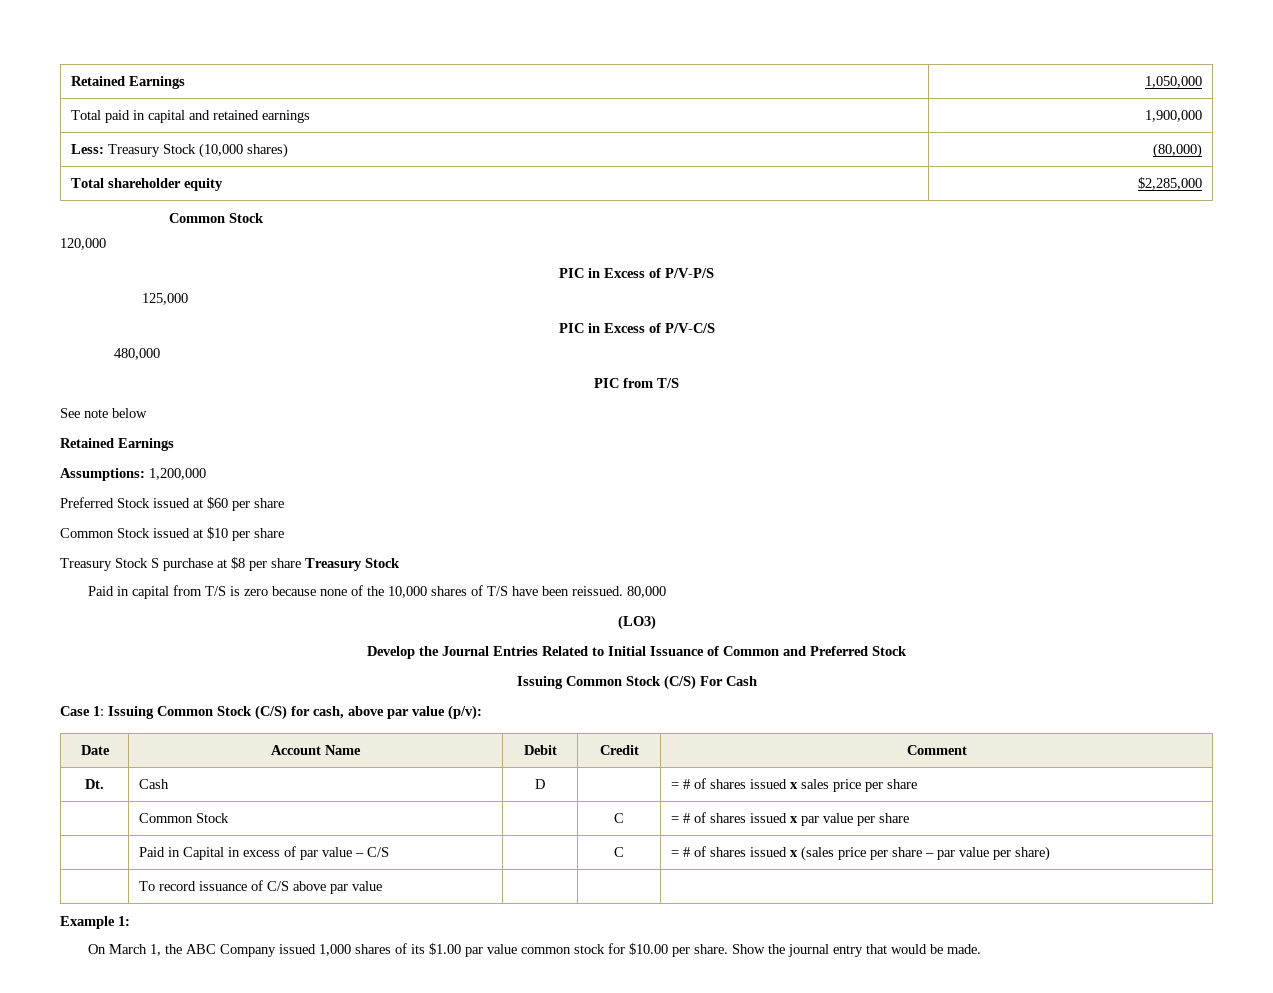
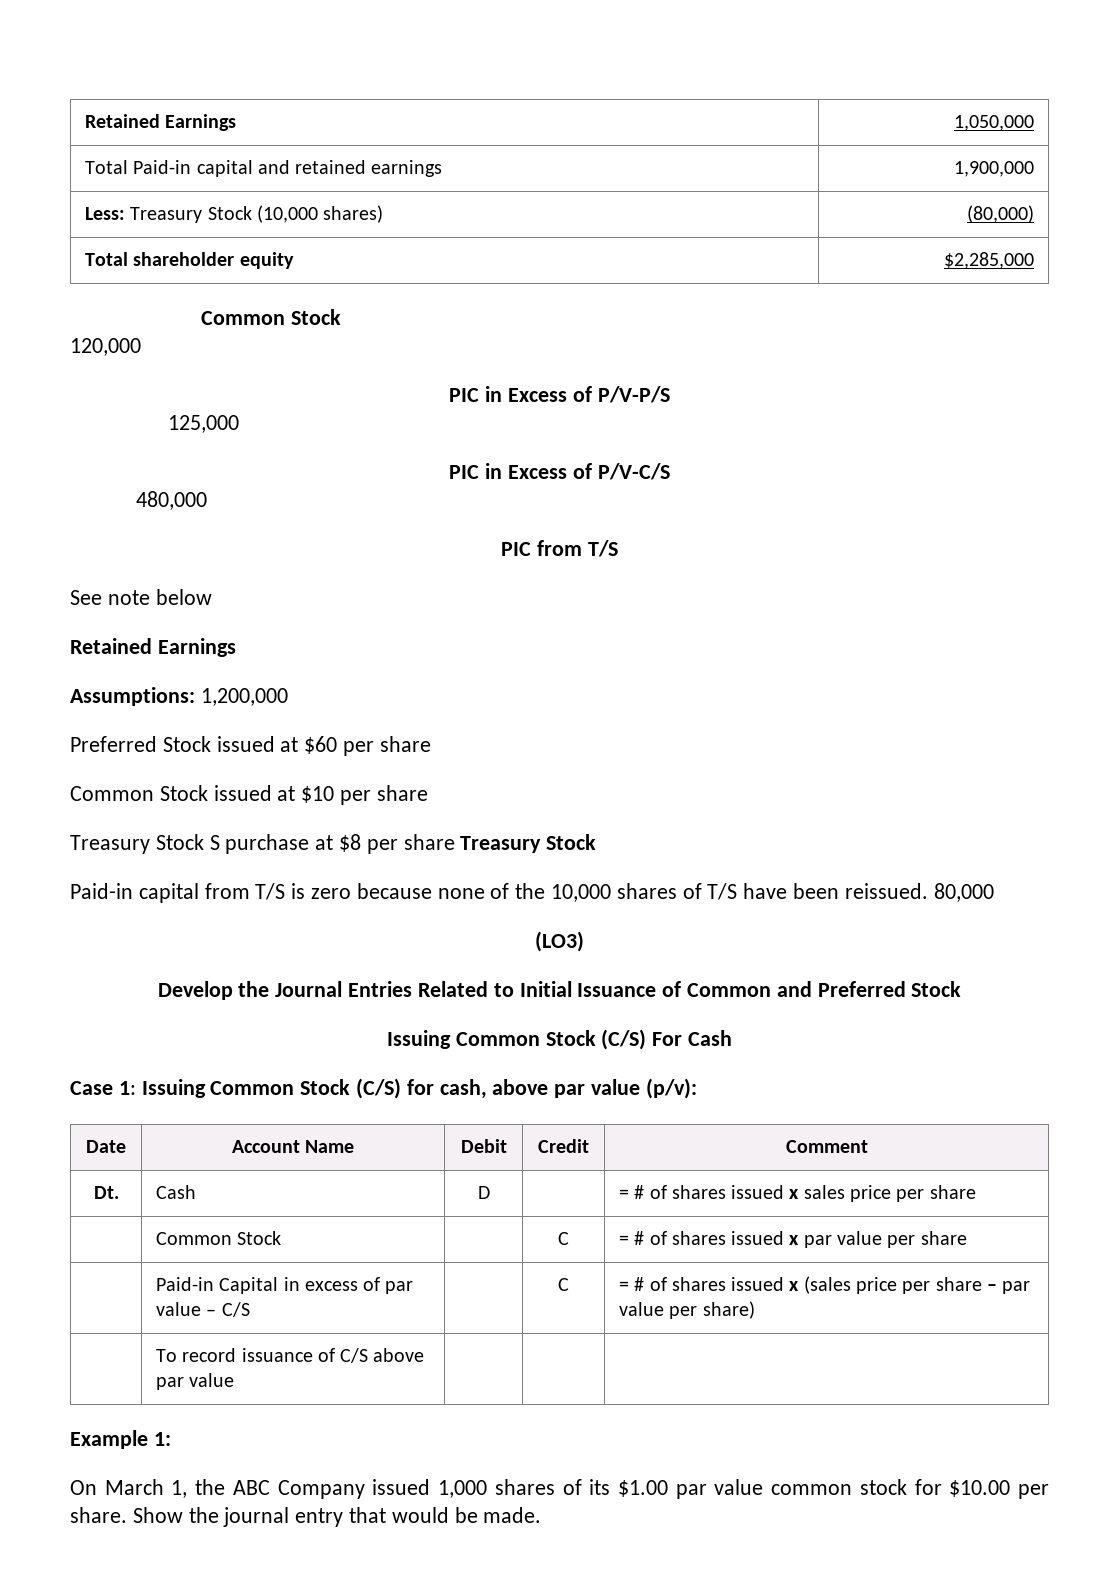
- Total paid in capital and retained earnings | 1,900,000
+ Total Paid-in capital and retained earnings | 1,900,000
- Paid in capital from T/S is zero because none of the 10,000 shares of T/S have been reissued.
+ Paid-in capital from T/S is zero because none of the 10,000 shares of T/S have been reissued.
- | Paid in Capital in excess of par value – C/S | | C | = # of shares issued x (sales price per share – par value per share)
+ | Paid-in Capital in excess of par value – C/S | | C | = # of shares issued x (sales price per share – par value per share)

